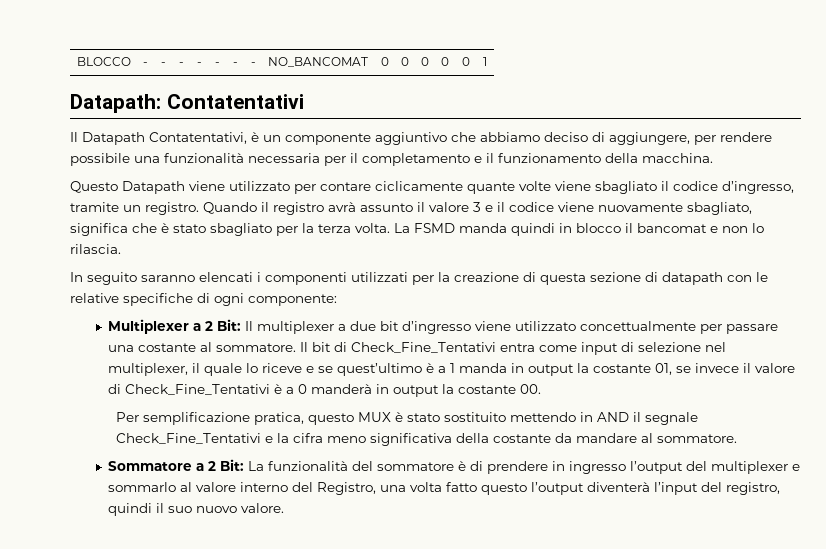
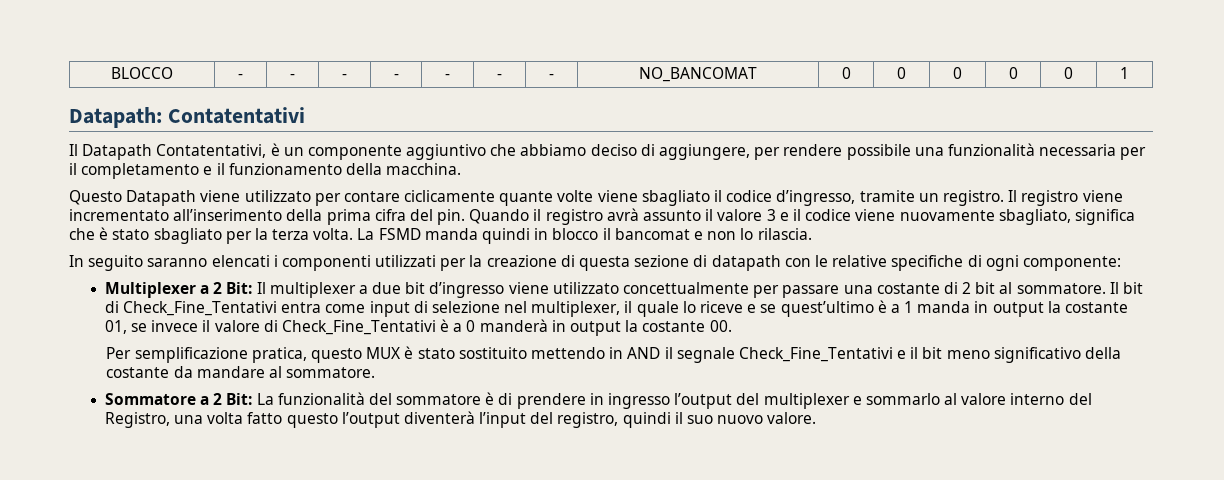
+ Il registro viene incrementato all’inserimento della prima cifra del pin.
- Multiplexer a 2 Bit: Il multiplexer a due bit d’ingresso viene utilizzato concettualmente per passare una costante al sommatore.
+ Multiplexer a 2 Bit: Il multiplexer a due bit d’ingresso viene utilizzato concettualmente per passare una costante di 2 bit al sommatore.
- Per semplificazione pratica, questo MUX è stato sostituito mettendo in AND il segnale Check_Fine_Tentativi e la cifra meno significativa della costante da mandare al sommatore.
+ Per semplificazione pratica, questo MUX è stato sostituito mettendo in AND il segnale Check_Fine_Tentativi e il bit meno significativo della costante da mandare al sommatore.

